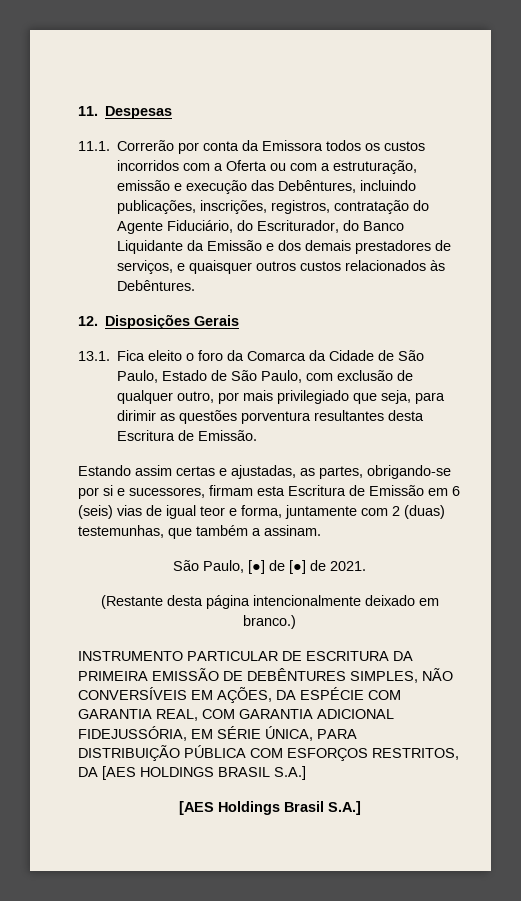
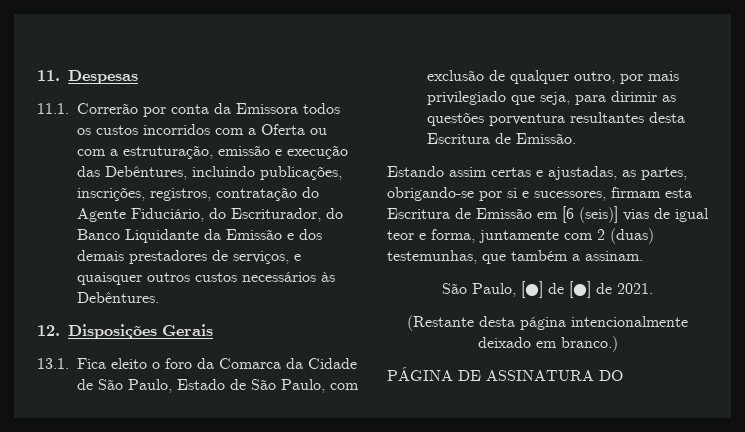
- 11.1. Correrão por conta da Emissora todos os custos incorridos com a Oferta ou com a estruturação, emissão e execução das Debêntures, incluindo publicações, inscrições, registros, contratação do Agente Fiduciário, do Escriturador, do Banco Liquidante da Emissão e dos demais prestadores de serviços, e quaisquer outros custos relacionados às Debêntures.
+ 11.1. Correrão por conta da Emissora todos os custos incorridos com a Oferta ou com a estruturação, emissão e execução das Debêntures, incluindo publicações, inscrições, registros, contratação do Agente Fiduciário, do Escriturador, do Banco Liquidante da Emissão e dos demais prestadores de serviços, e quaisquer outros custos necessários às Debêntures.
- Estando assim certas e ajustadas, as partes, obrigando-se por si e sucessores, firmam esta Escritura de Emissão em 6 (seis) vias de igual teor e forma, juntamente com 2 (duas) testemunhas, que também a assinam.
+ Estando assim certas e ajustadas, as partes, obrigando-se por si e sucessores, firmam esta Escritura de Emissão em [6 (seis)] vias de igual teor e forma, juntamente com 2 (duas) testemunhas, que também a assinam.
- INSTRUMENTO PARTICULAR DE ESCRITURA DA PRIMEIRA EMISSÃO DE DEBÊNTURES SIMPLES, NÃO CONVERSÍVEIS EM AÇÕES, DA ESPÉCIE COM GARANTIA REAL, COM GARANTIA ADICIONAL FIDEJUSSÓRIA, EM SÉRIE ÚNICA, PARA DISTRIBUIÇÃO PÚBLICA COM ESFORÇOS RESTRITOS, DA [AES HOLDINGS BRASIL S.A.]
- [AES Holdings Brasil S.A.]
+ PÁGINA DE ASSINATURA DO

